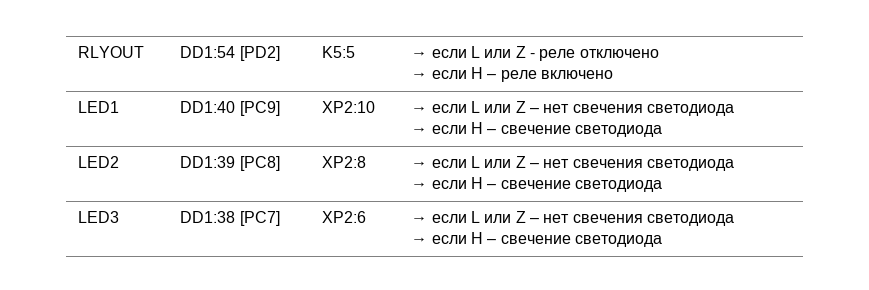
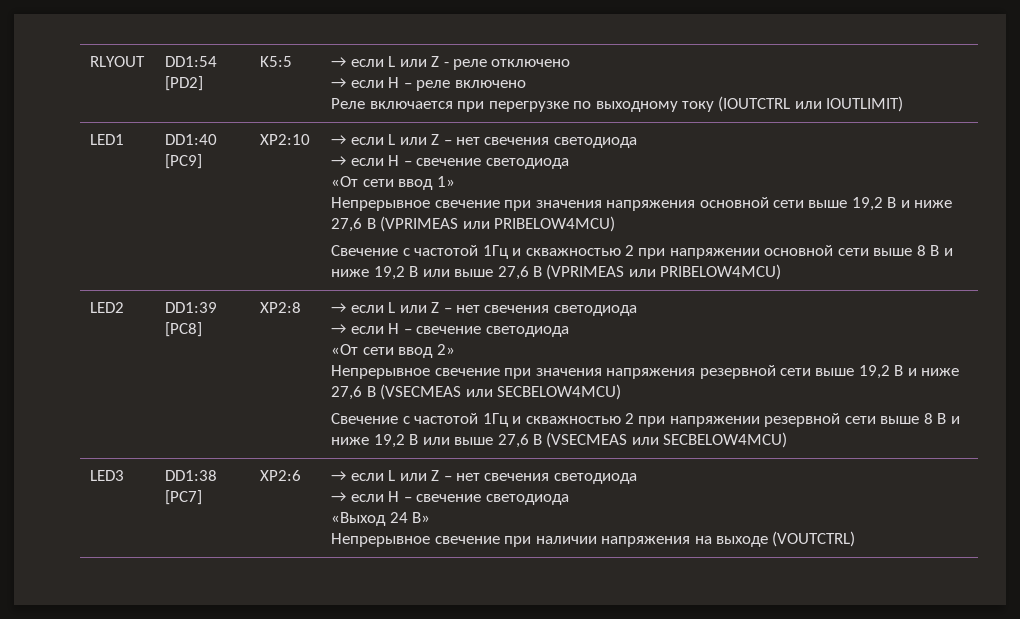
  RLYOUT | DD1:54 [PD2] | K5:5 | → если L или Z - реле отключено
  → если H – реле включено
+ Реле включается при перегрузке по выходному току (IOUTCTRL или IOUTLIMIT)
+ «От сети ввод 1»
+ Непрерывное свечение при значения напряжения основной сети выше 19,2 В и ниже 27,6 В (VPRIMEAS или PRIBELOW4MCU)
+ Свечение с частотой 1Гц и скважностью 2 при напряжении основной сети выше 8 В и ниже 19,2 В или выше 27,6 В (VPRIMEAS или PRIBELOW4MCU)
+ «От сети ввод 2»
+ Непрерывное свечение при значения напряжения резервной сети выше 19,2 В и ниже 27,6 В (VSECMEAS или SECBELOW4MCU)
+ Свечение с частотой 1Гц и скважностью 2 при напряжении резервной сети выше 8 В и ниже 19,2 В или выше 27,6 В (VSECMEAS или SECBELOW4MCU)
  LED3 | DD1:38 [PC7] | XP2:6 | → если L или Z – нет свечения светодиода
  → если H – свечение светодиода
+ «Выход 24 В»
+ Непрерывное свечение при наличии напряжения на выходе (VOUTCTRL)

